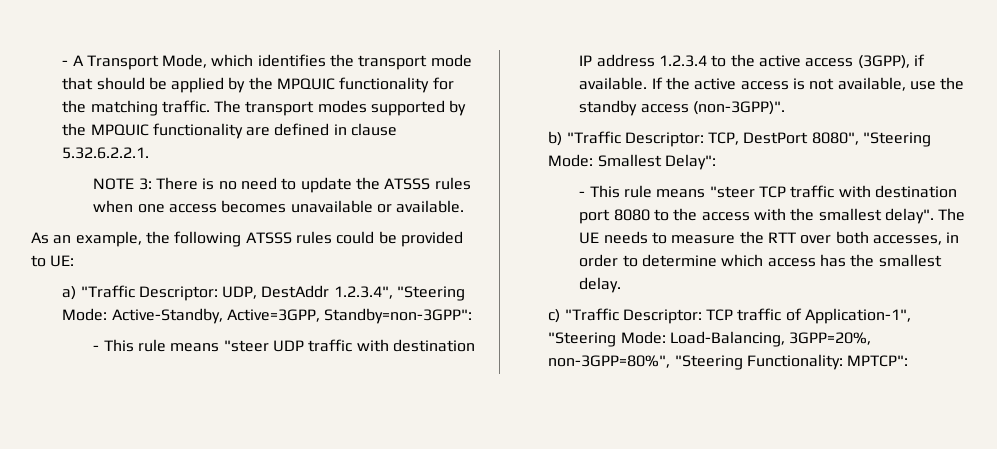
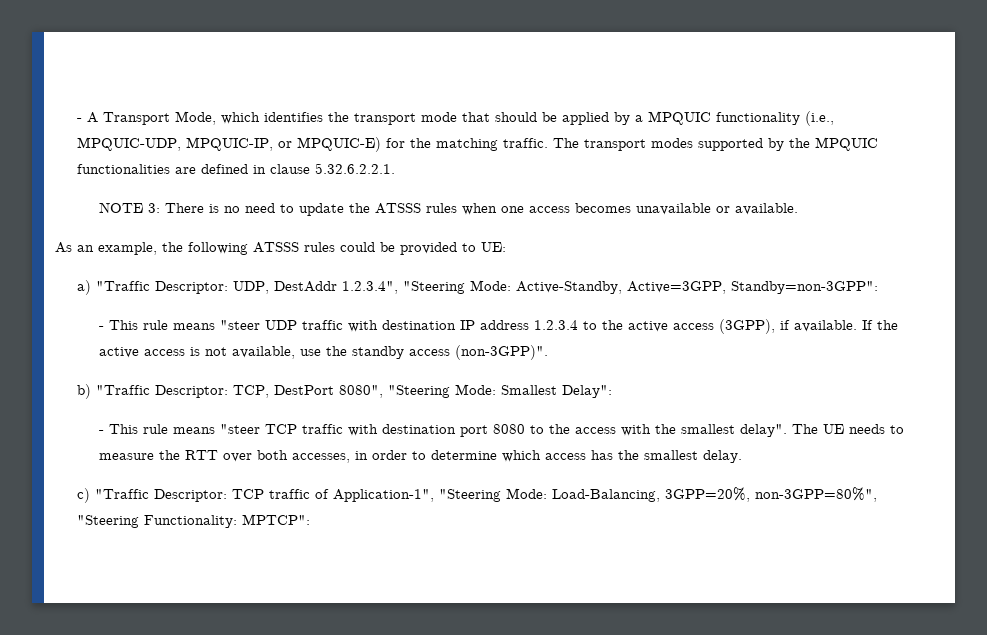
- - A Transport Mode, which identifies the transport mode that should be applied by the MPQUIC functionality for the matching traffic.
+ - A Transport Mode, which identifies the transport mode that should be applied by a MPQUIC functionality (i.e., MPQUIC-UDP, MPQUIC-IP, or MPQUIC-E) for the matching traffic.
- The transport modes supported by the MPQUIC functionality are defined in clause 5.32.6.2.2.1.
+ The transport modes supported by the MPQUIC functionalities are defined in clause 5.32.6.2.2.1.

